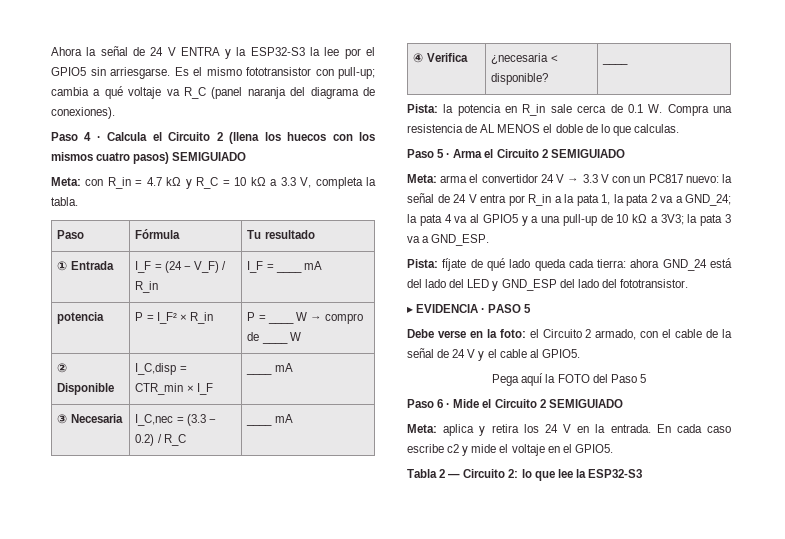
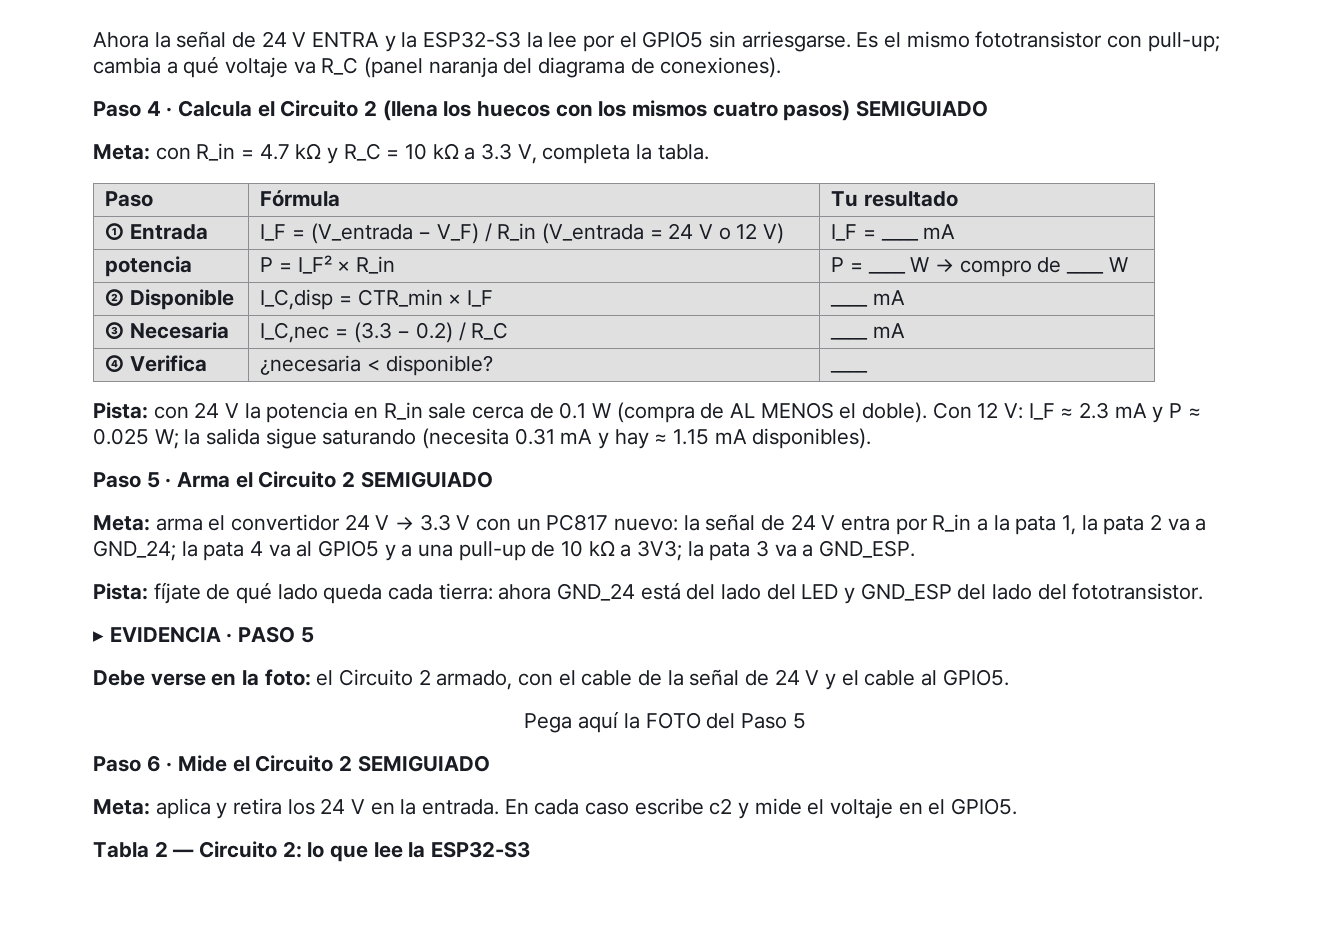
- ① Entrada | I_F = (24 − V_F) / R_in | I_F = ____ mA
+ ① Entrada | I_F = (V_entrada − V_F) / R_in (V_entrada = 24 V o 12 V) | I_F = ____ mA
- Pista: la potencia en R_in sale cerca de 0.1 W. Compra una resistencia de AL MENOS el doble de lo que calculas.
+ Pista: con 24 V la potencia en R_in sale cerca de 0.1 W (compra de AL MENOS el doble). Con 12 V: I_F ≈ 2.3 mA y P ≈ 0.025 W; la salida sigue saturando (necesita 0.31 mA y hay ≈ 1.15 mA disponibles).

